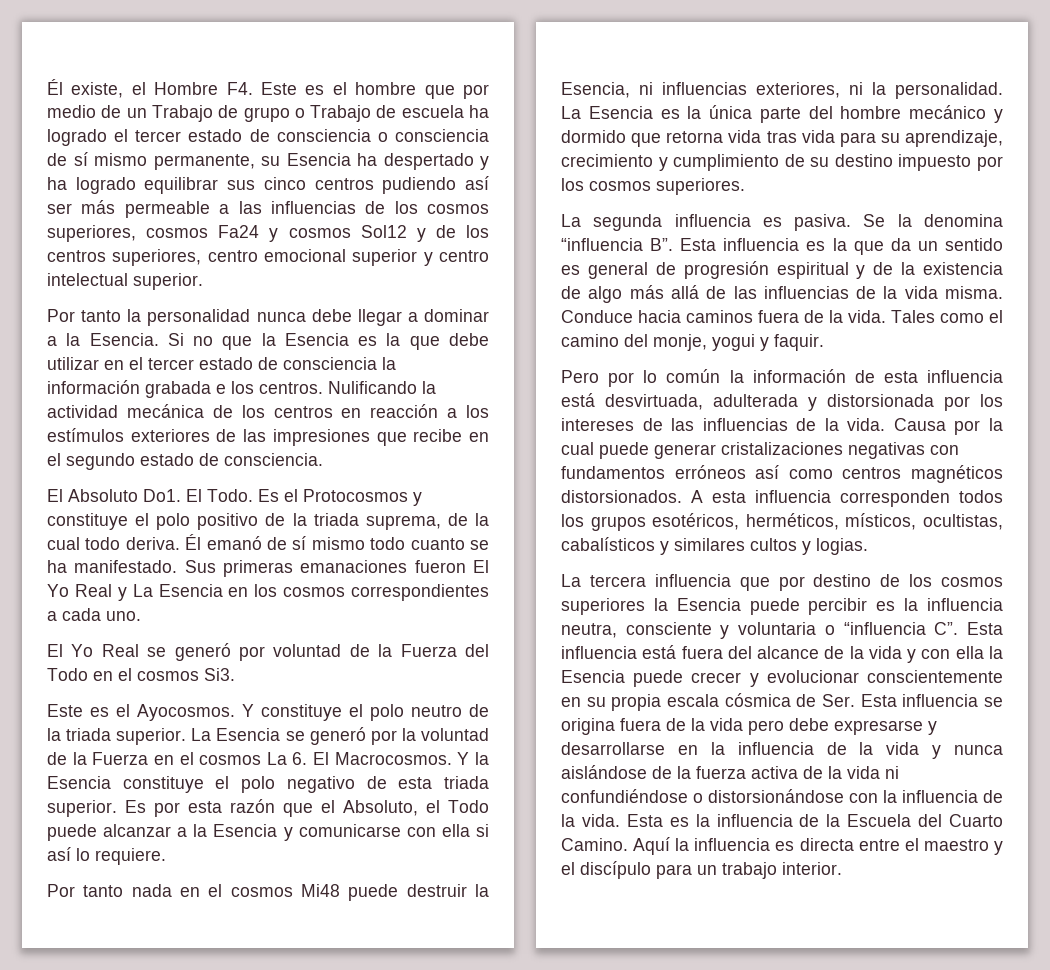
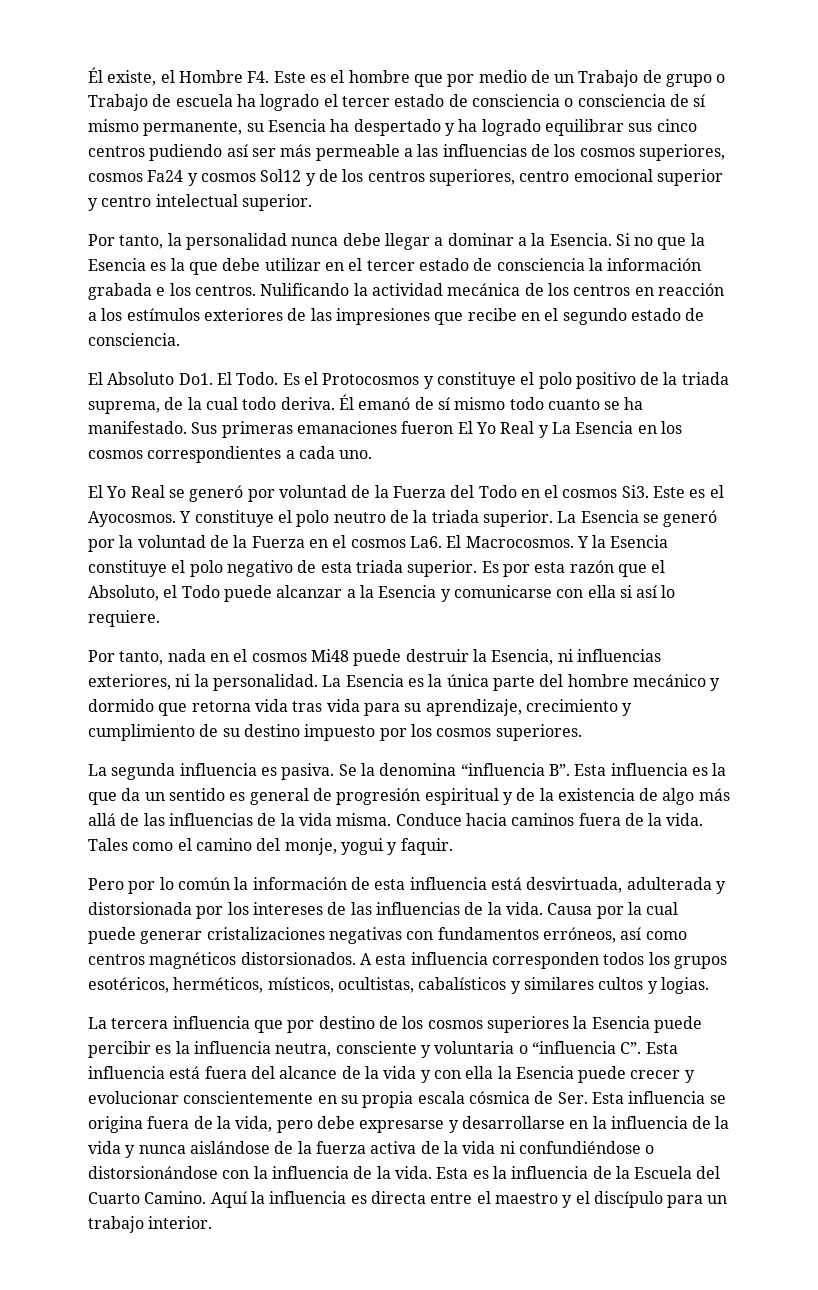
- Por tanto la personalidad nunca debe llegar a dominar a la Esencia.
+ Por tanto, la personalidad nunca debe llegar a dominar a la Esencia.
- El Yo Real se generó por voluntad de la Fuerza del Todo en el cosmos Si3.
- Este es el Ayocosmos.
+ El Yo Real se generó por voluntad de la Fuerza del Todo en el cosmos Si3. Este es el Ayocosmos.
- La Esencia se generó por la voluntad de la Fuerza en el cosmos La 6. El Macrocosmos.
+ La Esencia se generó por la voluntad de la Fuerza en el cosmos La6. El Macrocosmos.
- Por tanto nada en el cosmos Mi48 puede destruir la Esencia, ni influencias exteriores, ni la personalidad.
+ Por tanto, nada en el cosmos Mi48 puede destruir la Esencia, ni influencias exteriores, ni la personalidad.
- Causa por la cual puede generar cristalizaciones negativas con fundamentos erróneos así como centros magnéticos distorsionados.
+ Causa por la cual puede generar cristalizaciones negativas con fundamentos erróneos, así como centros magnéticos distorsionados.
- La tercera influencia que por destino de los cosmos superiores la Esencia puede percibir es la influencia neutra, consciente y voluntaria o “influencia C”. Esta influencia está fuera del alcance de la vida y con ella la Esencia puede crecer y evolucionar conscientemente en su propia escala cósmica de Ser. Esta influencia se origina fuera de la vida pero debe expresarse y desarrollarse en la influencia de la vida y nunca aislándose de la fuerza activa de la vida ni confundiéndose o distorsionándose con la influencia de la vida.
+ La tercera influencia que por destino de los cosmos superiores la Esencia puede percibir es la influencia neutra, consciente y voluntaria o “influencia C”. Esta influencia está fuera del alcance de la vida y con ella la Esencia puede crecer y evolucionar conscientemente en su propia escala cósmica de Ser. Esta influencia se origina fuera de la vida, pero debe expresarse y desarrollarse en la influencia de la vida y nunca aislándose de la fuerza activa de la vida ni confundiéndose o distorsionándose con la influencia de la vida.

